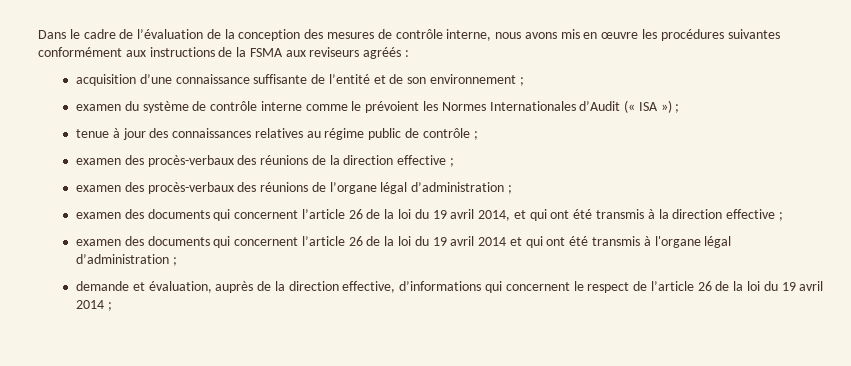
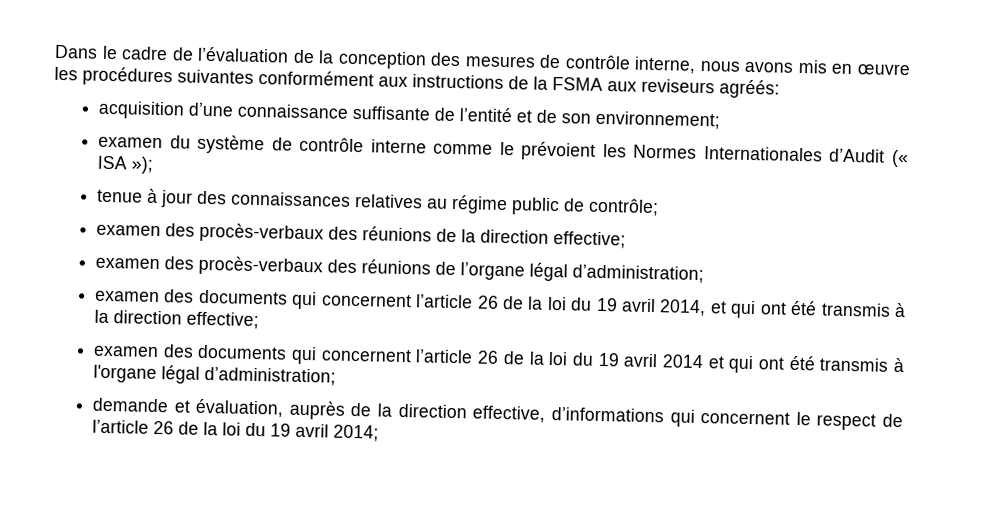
- Dans le cadre de l’évaluation de la conception des mesures de contrôle interne, nous avons mis en œuvre les procédures suivantes conformément aux instructions de la FSMA aux reviseurs agréés :
+ Dans le cadre de l’évaluation de la conception des mesures de contrôle interne, nous avons mis en œuvre les procédures suivantes conformément aux instructions de la FSMA aux reviseurs agréés:
- acquisition d’une connaissance suffisante de l’entité et de son environnement ;
+ acquisition d’une connaissance suffisante de l’entité et de son environnement;
- examen du système de contrôle interne comme le prévoient les Normes Internationales d’Audit (« ISA ») ;
+ examen du système de contrôle interne comme le prévoient les Normes Internationales d’Audit (« ISA »);
- tenue à jour des connaissances relatives au régime public de contrôle ;
+ tenue à jour des connaissances relatives au régime public de contrôle;
- examen des procès-verbaux des réunions de la direction effective ;
+ examen des procès-verbaux des réunions de la direction effective;
- examen des procès-verbaux des réunions de l’organe légal d’administration ;
+ examen des procès-verbaux des réunions de l’organe légal d’administration;
- examen des documents qui concernent l’article 26 de la loi du 19 avril 2014, et qui ont été transmis à la direction effective ;
+ examen des documents qui concernent l’article 26 de la loi du 19 avril 2014, et qui ont été transmis à la direction effective;
- examen des documents qui concernent l’article 26 de la loi du 19 avril 2014 et qui ont été transmis à l'organe légal d’administration ;
+ examen des documents qui concernent l’article 26 de la loi du 19 avril 2014 et qui ont été transmis à l'organe légal d’administration;
- demande et évaluation, auprès de la direction effective, d’informations qui concernent le respect de l’article 26 de la loi du 19 avril 2014 ;
+ demande et évaluation, auprès de la direction effective, d’informations qui concernent le respect de l’article 26 de la loi du 19 avril 2014;

